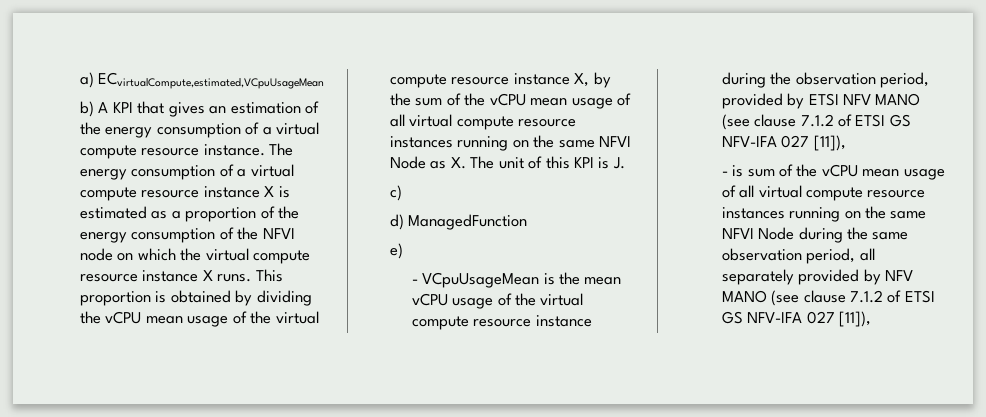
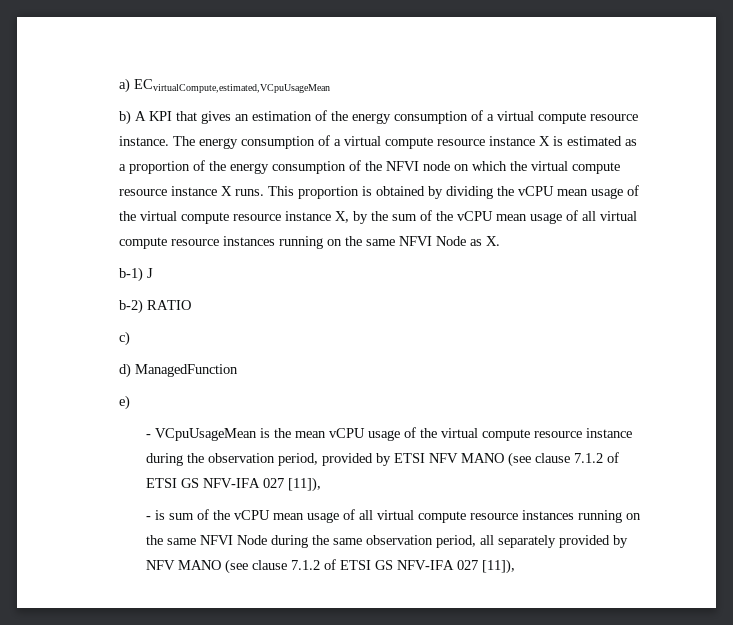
- This proportion is obtained by dividing the vCPU mean usage of the virtual compute resource instance X, by the sum of the vCPU mean usage of all virtual compute resource instances running on the same NFVI Node as X. The unit of this KPI is J.
+ This proportion is obtained by dividing the vCPU mean usage of the virtual compute resource instance X, by the sum of the vCPU mean usage of all virtual compute resource instances running on the same NFVI Node as X.
+ b-1) J
+ b-2) RATIO

